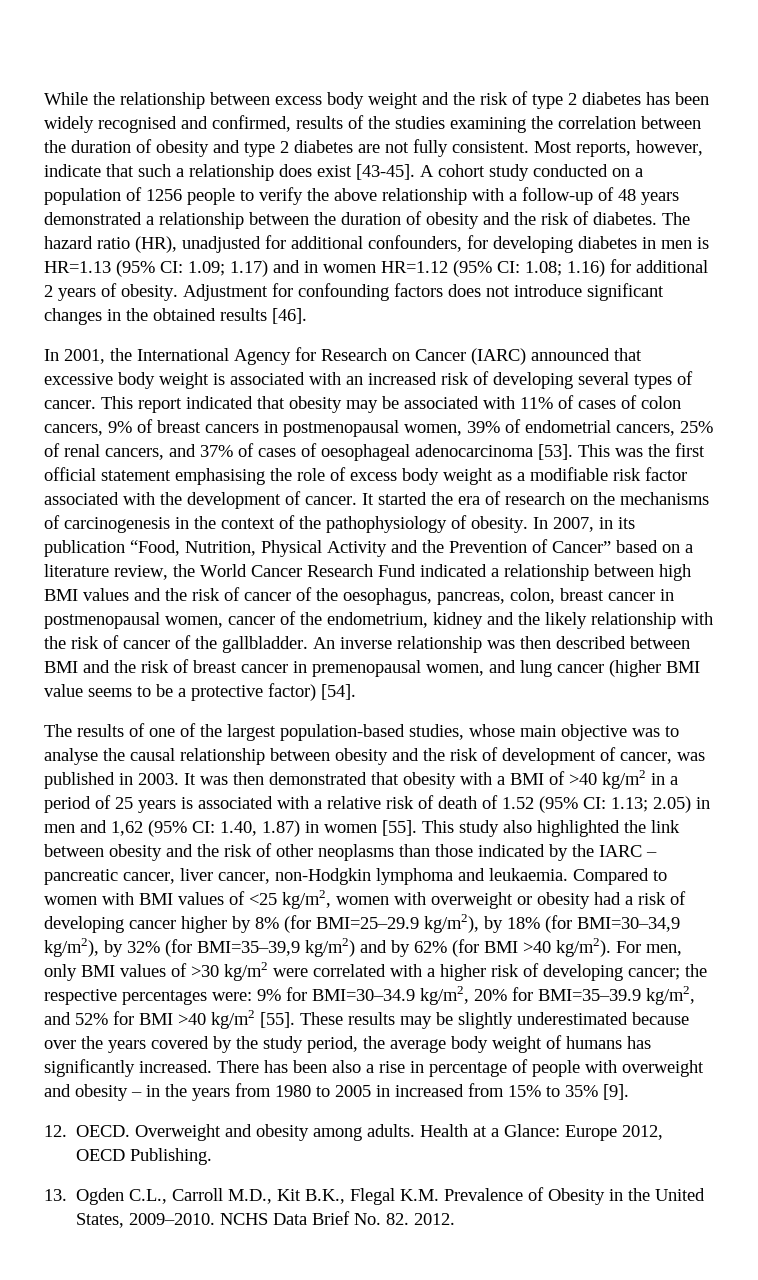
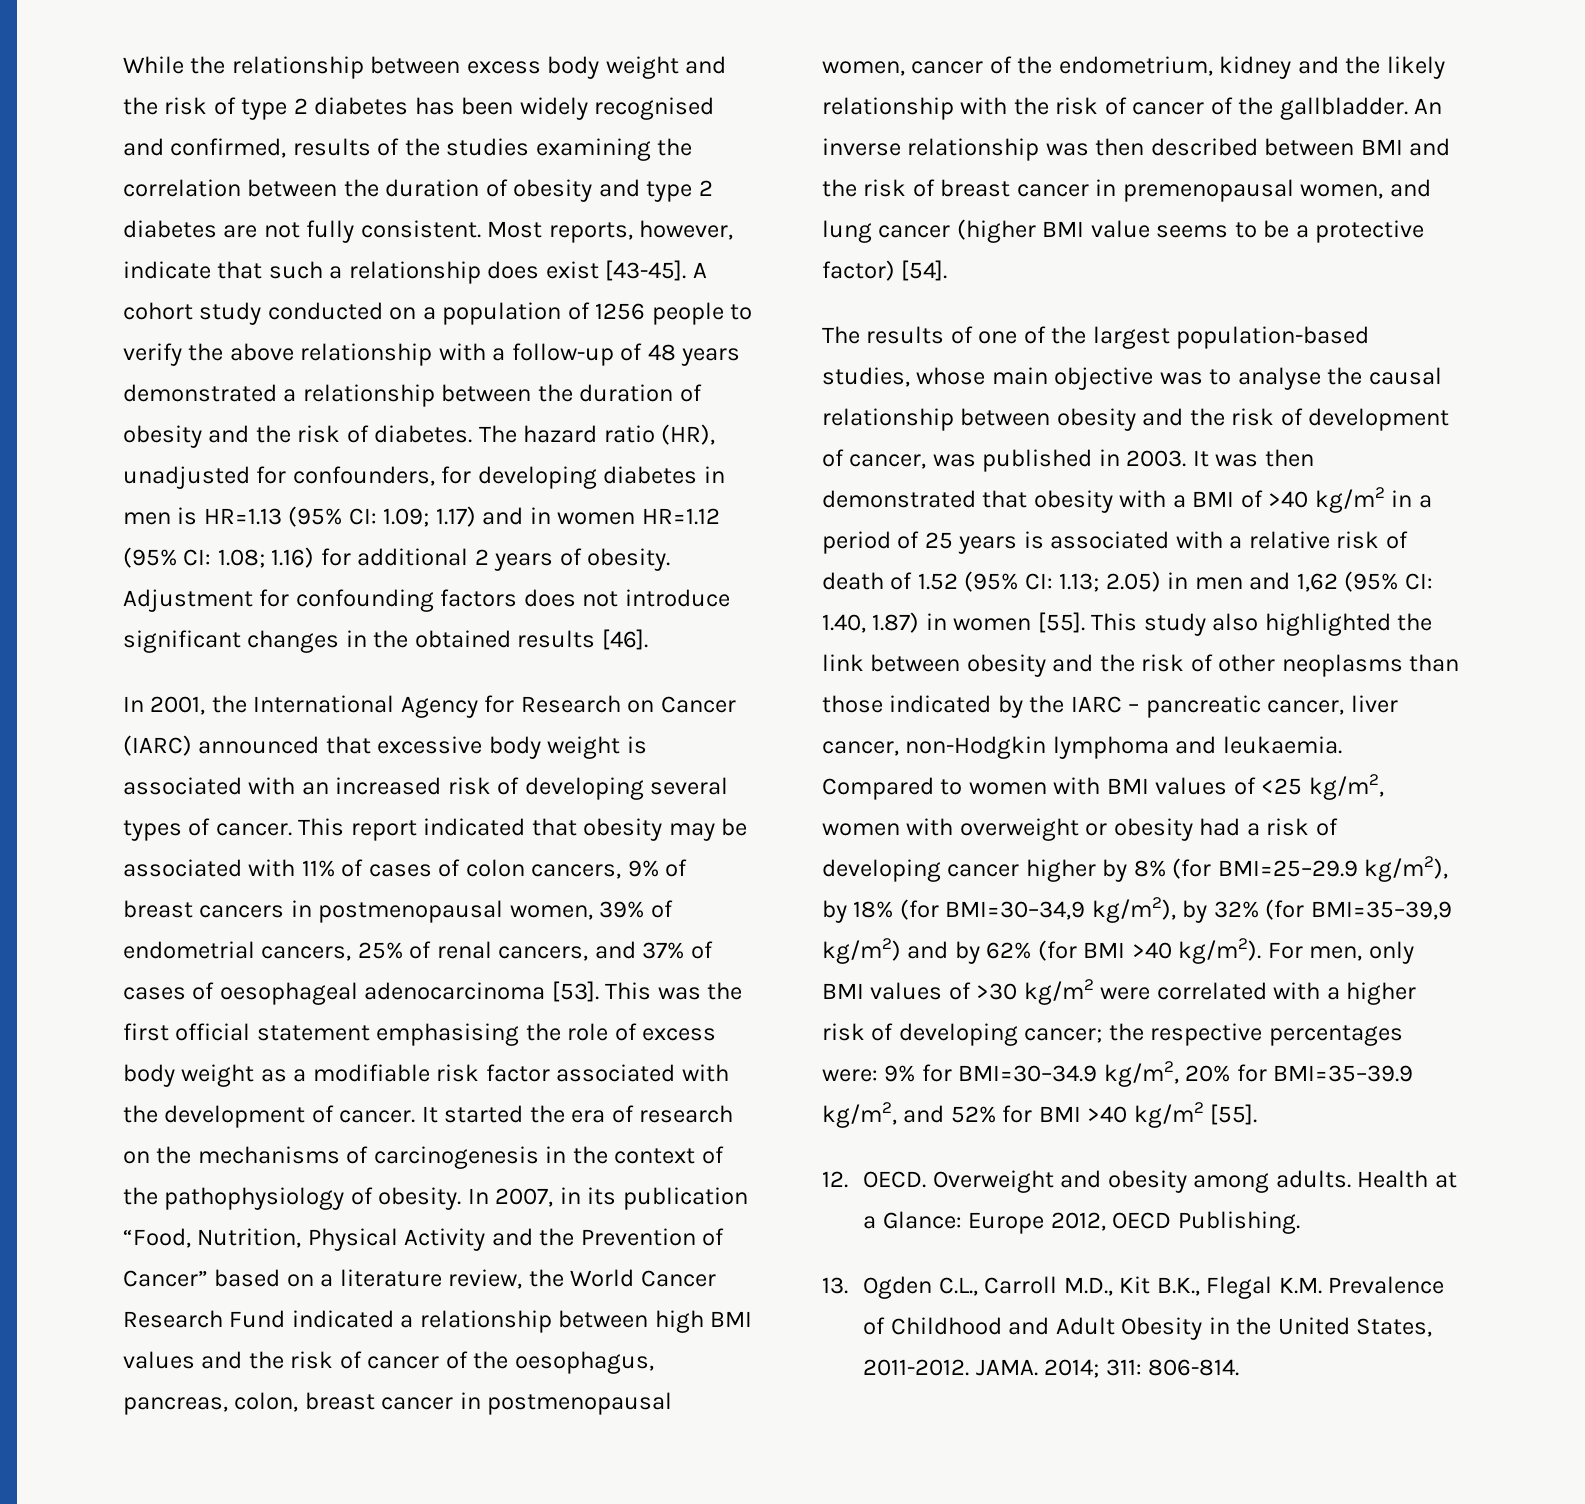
- The hazard ratio (HR), unadjusted for additional confounders, for developing diabetes in men is HR=1.13 (95% CI: 1.09; 1.17) and in women HR=1.12 (95% CI: 1.08; 1.16) for additional 2 years of obesity.
+ The hazard ratio (HR), unadjusted for confounders, for developing diabetes in men is HR=1.13 (95% CI: 1.09; 1.17) and in women HR=1.12 (95% CI: 1.08; 1.16) for additional 2 years of obesity.
- These results may be slightly underestimated because over the years covered by the study period, the average body weight of humans has significantly increased. There has been also a rise in percentage of people with overweight and obesity – in the years from 1980 to 2005 in increased from 15% to 35% [9].
- 13. Ogden C.L., Carroll M.D., Kit B.K., Flegal K.M. Prevalence of Obesity in the United States, 2009–2010. NCHS Data Brief No. 82. 2012.
+ 13. Ogden C.L., Carroll M.D., Kit B.K., Flegal K.M. Prevalence of Childhood and Adult Obesity in the United States, 2011-2012. JAMA. 2014; 311: 806-814.

